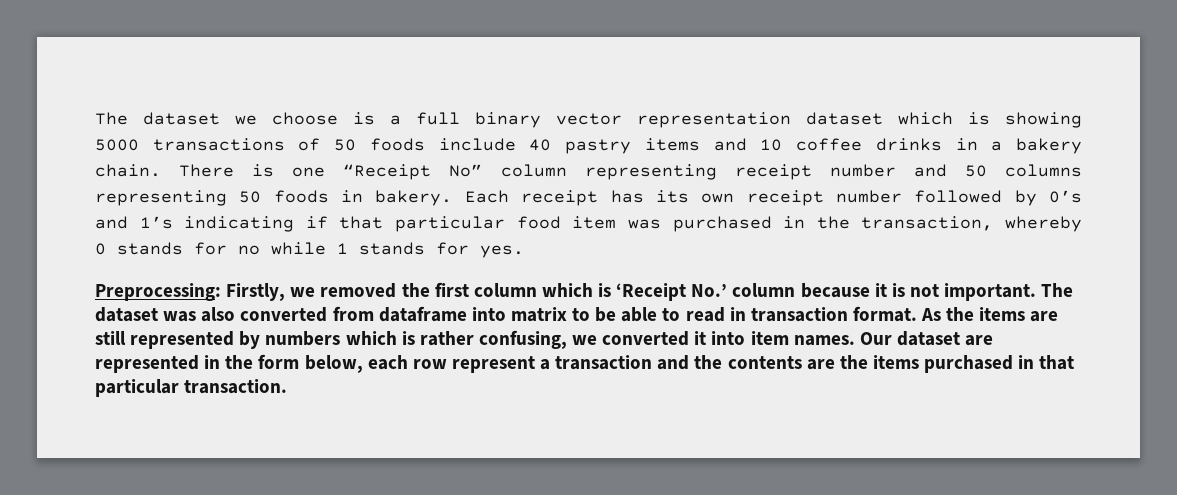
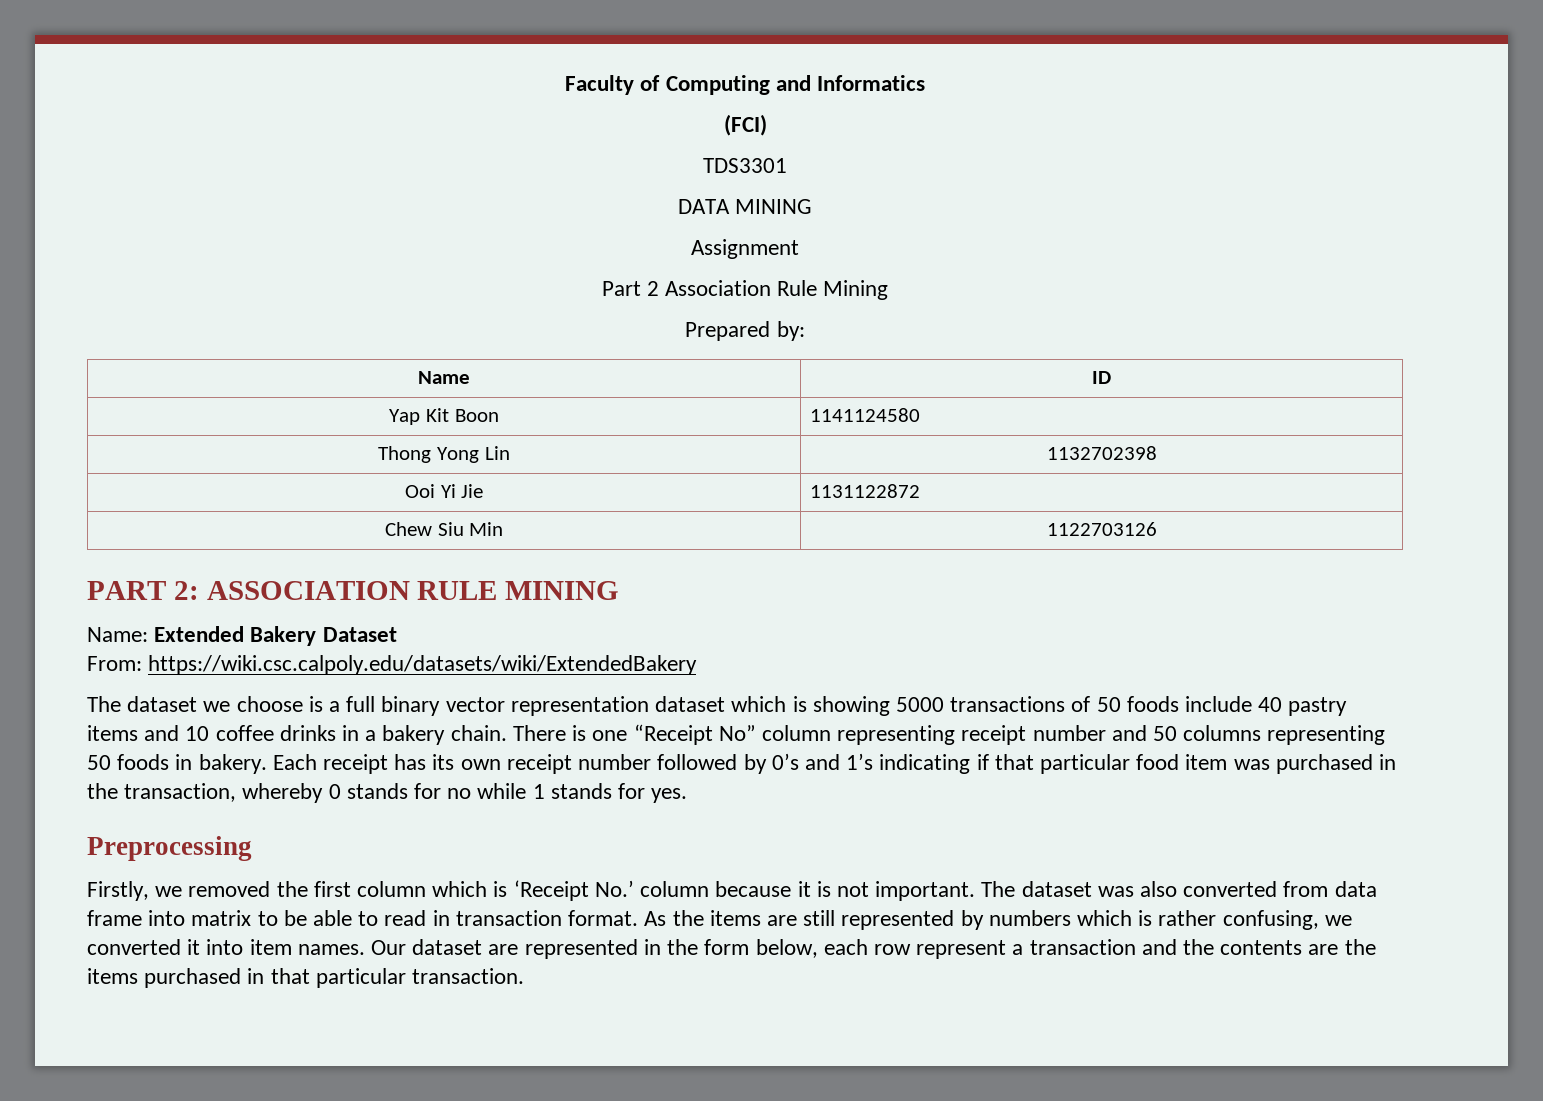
+ Faculty of Computing and Informatics
+ (FCI)
+ TDS3301
+ DATA MINING
+ Assignment
+ Part 2 Association Rule Mining
+ Prepared by:
+ Name | ID
+ Yap Kit Boon | 1141124580
+ Thong Yong Lin | 1132702398
+ Ooi Yi Jie | 1131122872
+ Chew Siu Min | 1122703126
+ PART 2: ASSOCIATION RULE MINING
+ Name: Extended Bakery Dataset
+ From: https://wiki.csc.calpoly.edu/datasets/wiki/ExtendedBakery
- Preprocessing: Firstly, we removed the first column which is ‘Receipt No.’ column because it is not important.
+ Preprocessing
+ Firstly, we removed the first column which is ‘Receipt No.’ column because it is not important.
- The dataset was also converted from dataframe into matrix to be able to read in transaction format.
+ The dataset was also converted from data frame into matrix to be able to read in transaction format.

